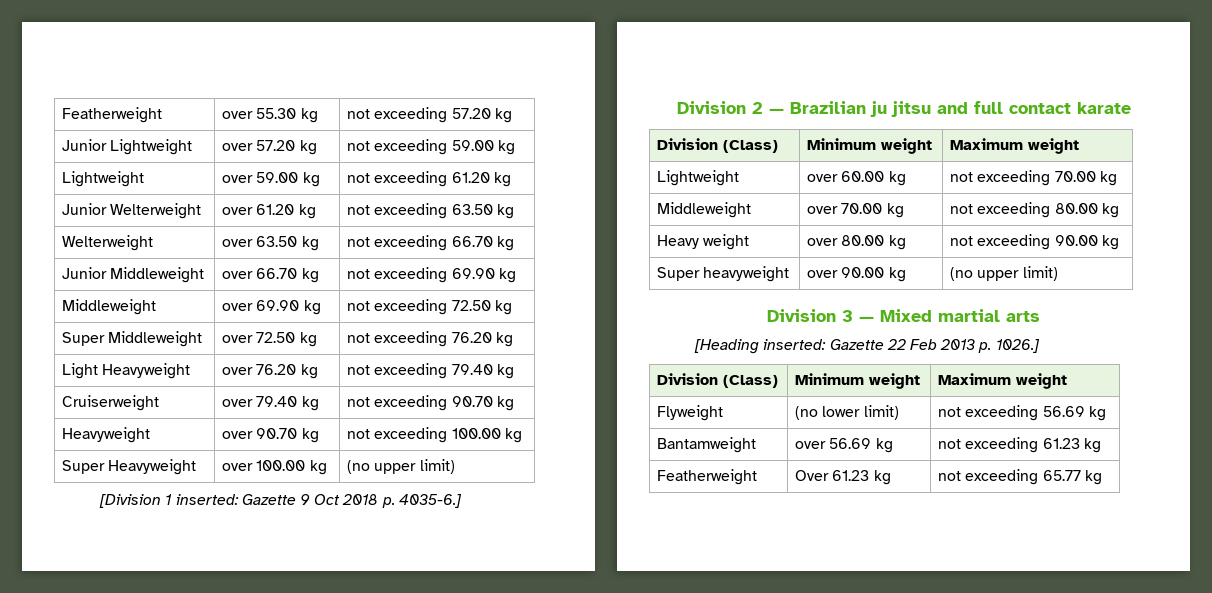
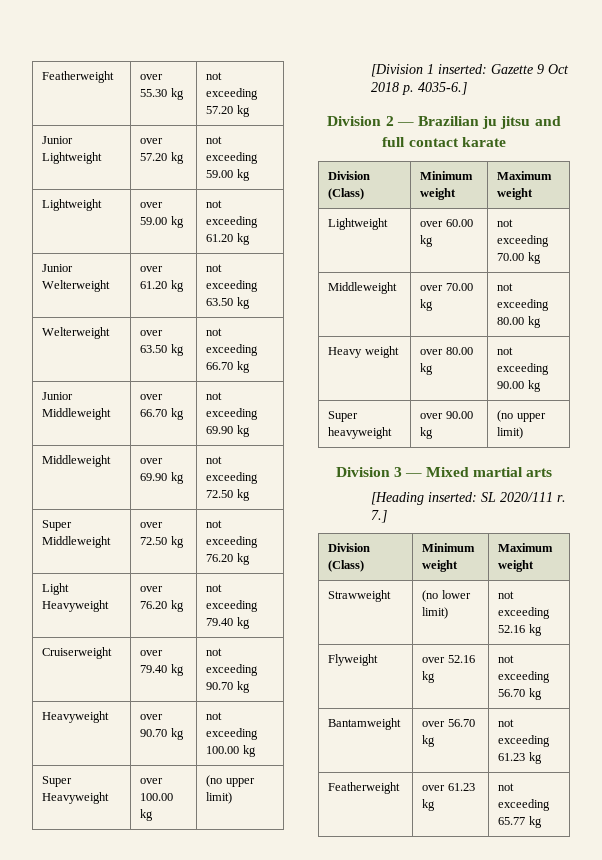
- [Heading inserted: Gazette 22 Feb 2013 p. 1026.]
+ [Heading inserted: SL 2020/111 r. 7.]
  Division (Class) | Minimum weight | Maximum weight
- Flyweight | (no lower limit) | not exceeding 56.69 kg
+ Strawweight | (no lower limit) | not exceeding 52.16 kg
+ Flyweight | over 52.16 kg | not exceeding 56.70 kg
- Bantamweight | over 56.69 kg | not exceeding 61.23 kg
+ Bantamweight | over 56.70 kg | not exceeding 61.23 kg
- Featherweight | Over 61.23 kg | not exceeding 65.77 kg
+ Featherweight | over 61.23 kg | not exceeding 65.77 kg

